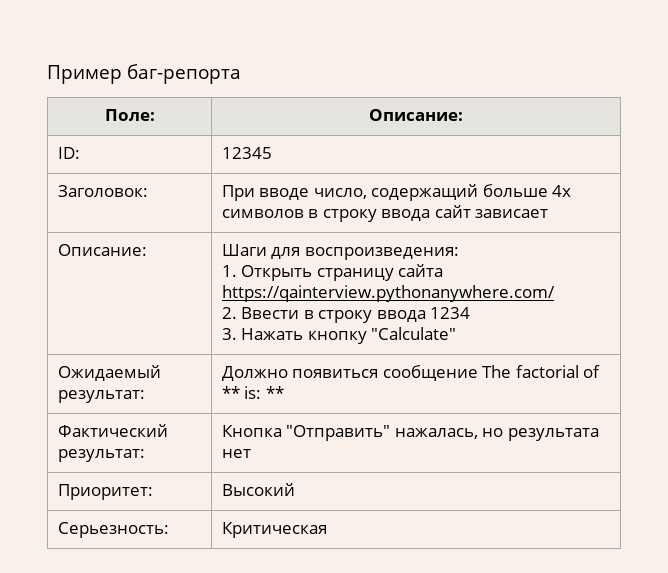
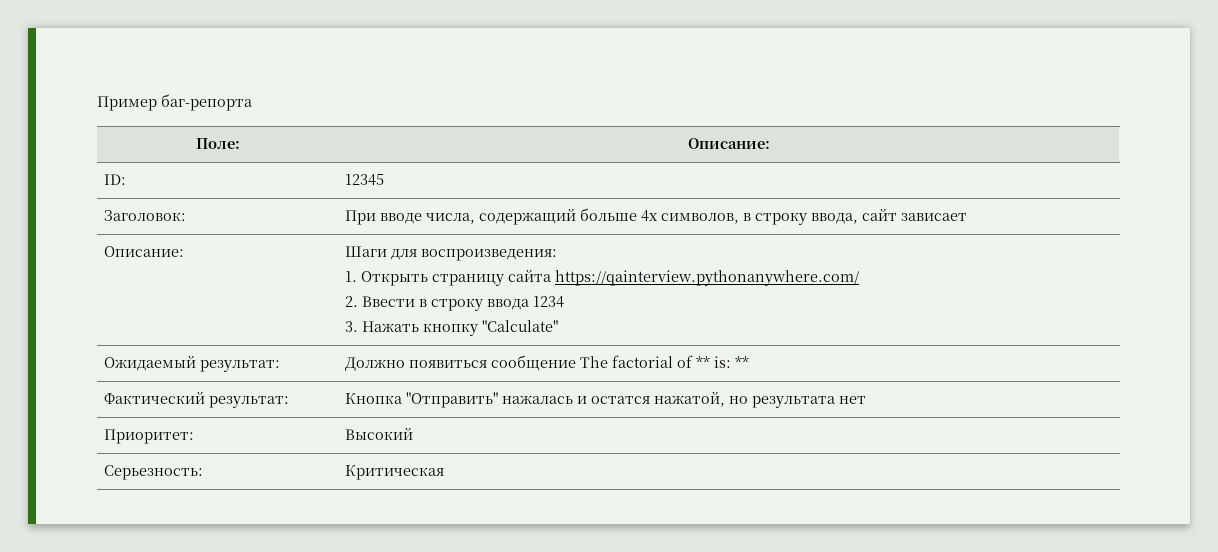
- Заголовок: | При вводе число, содержащий больше 4х символов в строку ввода сайт зависает
+ Заголовок: | При вводе числа, содержащий больше 4х символов, в строку ввода, сайт зависает
- Фактический результат: | Кнопка "Отправить" нажалась, но результата нет
+ Фактический результат: | Кнопка "Отправить" нажалась и остатся нажатой, но результата нет

